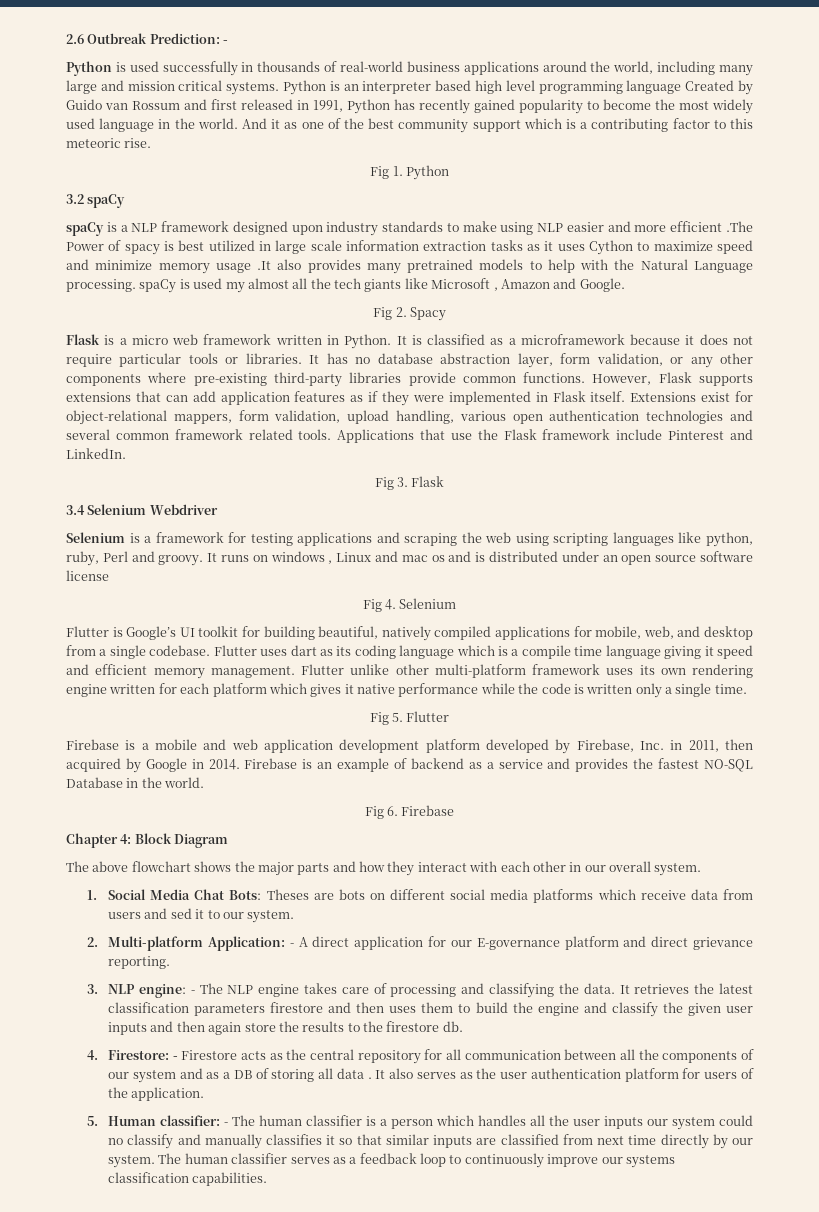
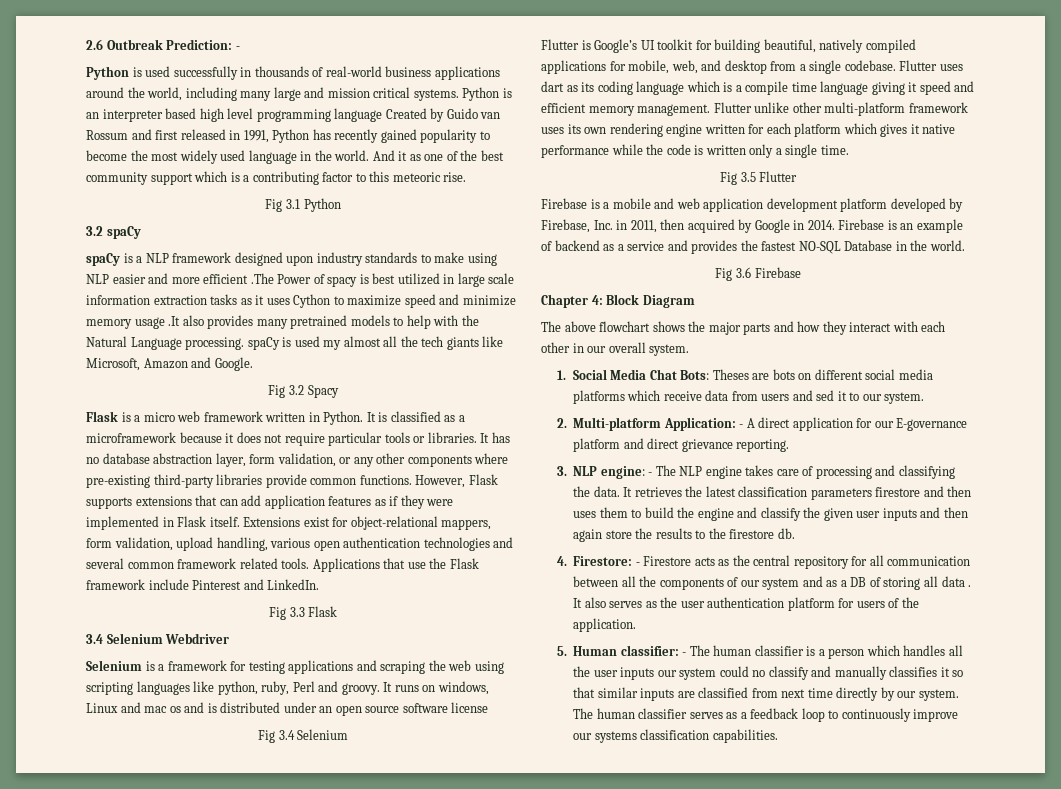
- Fig 1. Python
+ Fig 3.1 Python
- spaCy is a NLP framework designed upon industry standards to make using NLP easier and more efficient .The Power of spacy is best utilized in large scale information extraction tasks as it uses Cython to maximize speed and minimize memory usage .It also provides many pretrained models to help with the Natural Language processing. spaCy is used my almost all the tech giants like Microsoft , Amazon and Google.
+ spaCy is a NLP framework designed upon industry standards to make using NLP easier and more efficient .The Power of spacy is best utilized in large scale information extraction tasks as it uses Cython to maximize speed and minimize memory usage .It also provides many pretrained models to help with the Natural Language processing. spaCy is used my almost all the tech giants like Microsoft, Amazon and Google.
- Fig 2. Spacy
+ Fig 3.2 Spacy
- Fig 3. Flask
+ Fig 3.3 Flask
- It runs on windows , Linux and mac os and is distributed under an open source software license
+ It runs on windows, Linux and mac os and is distributed under an open source software license
- Fig 4. Selenium
+ Fig 3.4 Selenium
- Fig 5. Flutter
+ Fig 3.5 Flutter
- Fig 6. Firebase
+ Fig 3.6 Firebase

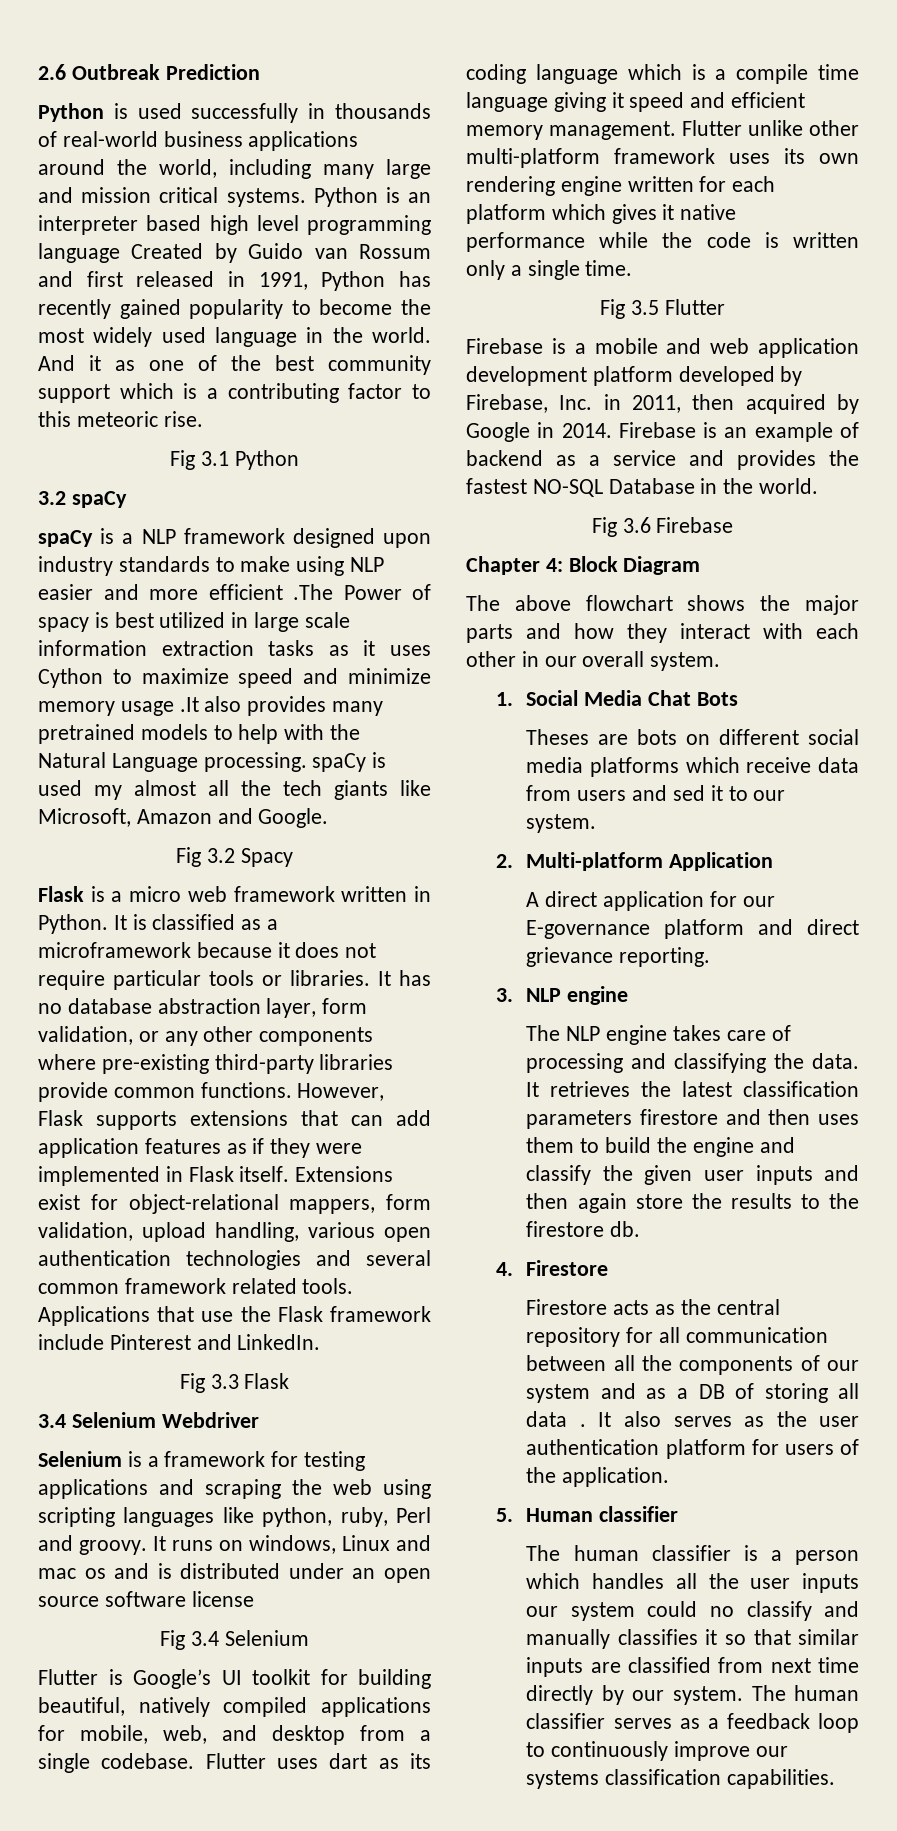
- 2.6 Outbreak Prediction: -
+ 2.6 Outbreak Prediction
- 1. Social Media Chat Bots: Theses are bots on different social media platforms which receive data from users and sed it to our system.
+ 1. Social Media Chat Bots
+ Theses are bots on different social media platforms which receive data from users and sed it to our system.
- 2. Multi-platform Application: - A direct application for our E-governance platform and direct grievance reporting.
+ 2. Multi-platform Application
+ A direct application for our E-governance platform and direct grievance reporting.
- 3. NLP engine: - The NLP engine takes care of processing and classifying the data.
+ 3. NLP engine
+ The NLP engine takes care of processing and classifying the data.
- 4. Firestore: - Firestore acts as the central repository for all communication between all the components of our system and as a DB of storing all data .
+ 4. Firestore
+ Firestore acts as the central repository for all communication between all the components of our system and as a DB of storing all data .
- 5. Human classifier: - The human classifier is a person which handles all the user inputs our system could no classify and manually classifies it so that similar inputs are classified from next time directly by our system.
+ 5. Human classifier
+ The human classifier is a person which handles all the user inputs our system could no classify and manually classifies it so that similar inputs are classified from next time directly by our system.

